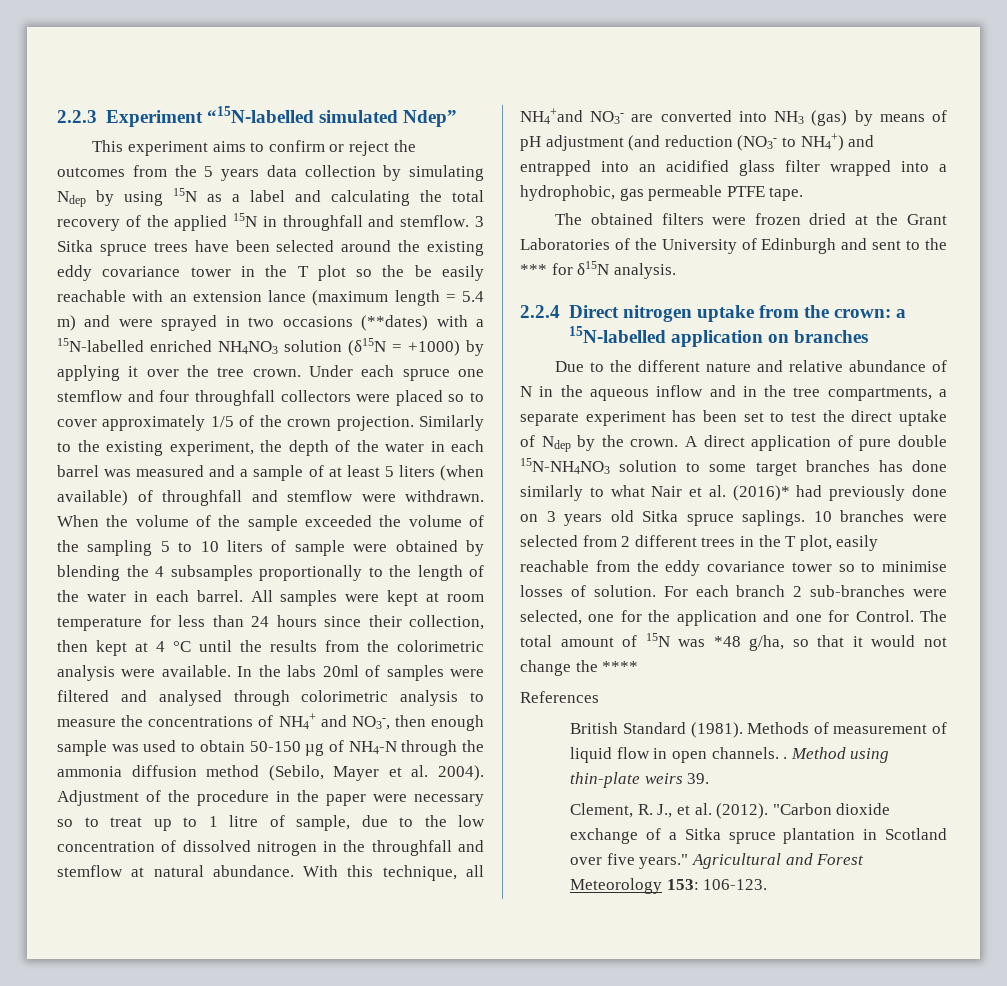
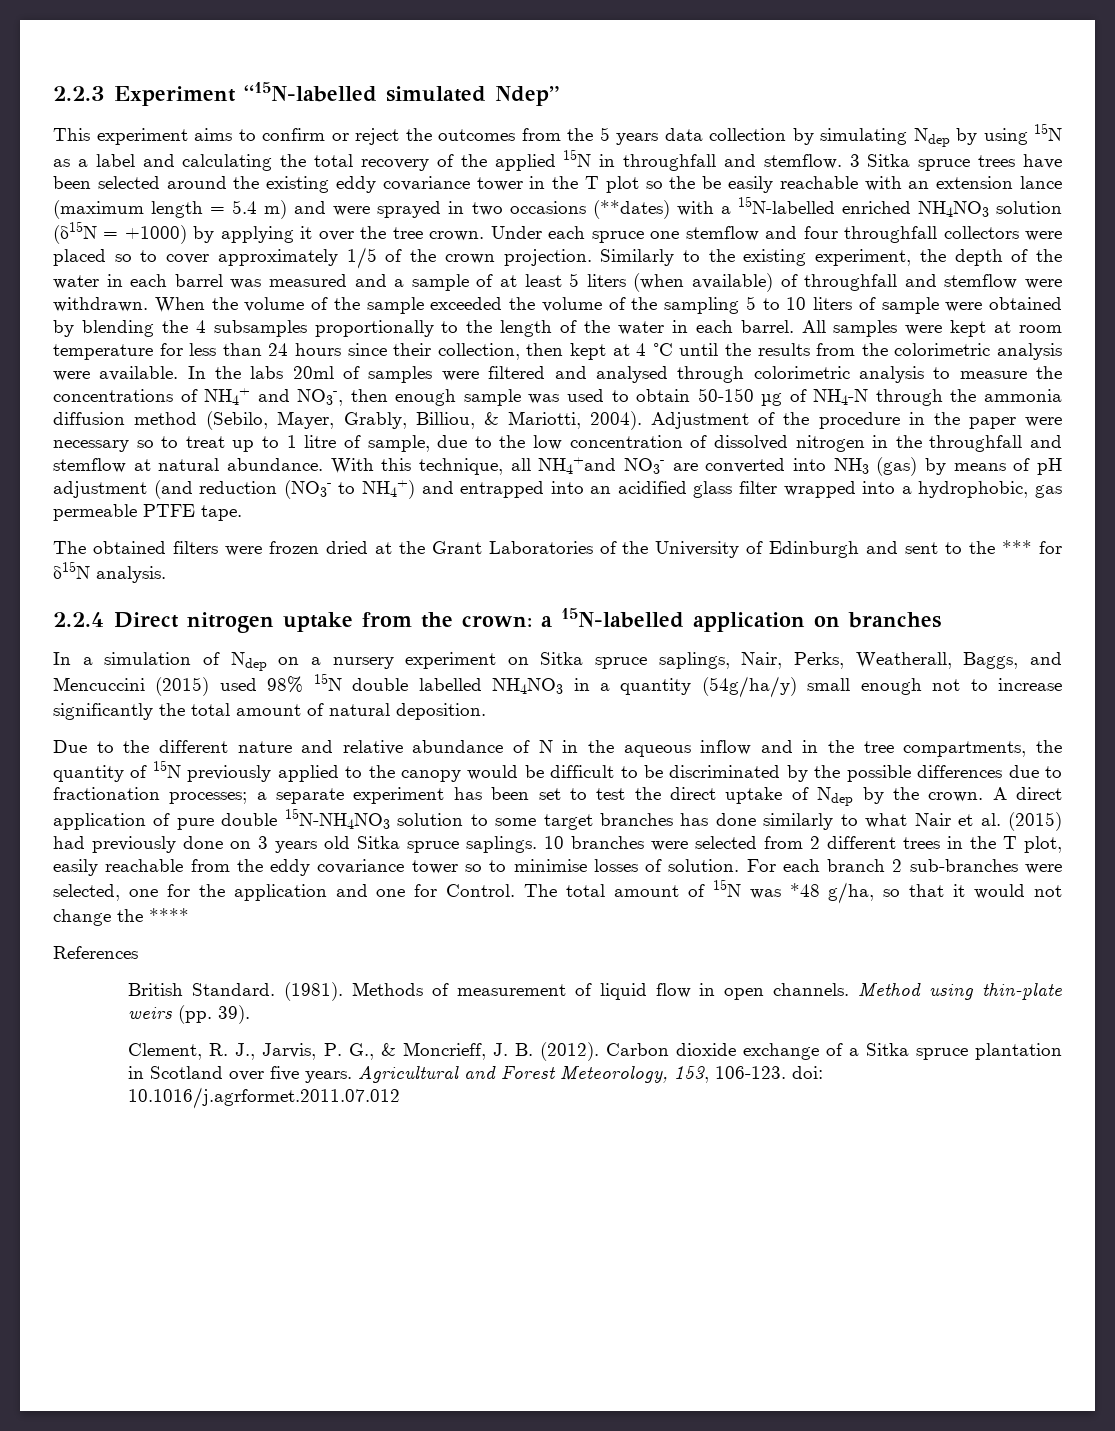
- In the labs 20ml of samples were filtered and analysed through colorimetric analysis to measure the concentrations of NH4+ and NO3-, then enough sample was used to obtain 50-150 µg of NH4-N through the ammonia diffusion method (Sebilo, Mayer et al. 2004).
+ In the labs 20ml of samples were filtered and analysed through colorimetric analysis to measure the concentrations of NH4+ and NO3-, then enough sample was used to obtain 50-150 µg of NH4-N through the ammonia diffusion method (Sebilo, Mayer, Grably, Billiou, & Mariotti, 2004).
+ In a simulation of Ndep on a nursery experiment on Sitka spruce saplings, Nair, Perks, Weatherall, Baggs, and Mencuccini (2015) used 98% 15N double labelled NH4NO3 in a quantity (54g/ha/y) small enough not to increase significantly the total amount of natural deposition.
- Due to the different nature and relative abundance of N in the aqueous inflow and in the tree compartments, a separate experiment has been set to test the direct uptake of Ndep by the crown.
+ Due to the different nature and relative abundance of N in the aqueous inflow and in the tree compartments, the quantity of 15N previously applied to the canopy would be difficult to be discriminated by the possible differences due to fractionation processes; a separate experiment has been set to test the direct uptake of Ndep by the crown.
- A direct application of pure double 15N-NH4NO3 solution to some target branches has done similarly to what Nair et al. (2016)* had previously done on 3 years old Sitka spruce saplings.
+ A direct application of pure double 15N-NH4NO3 solution to some target branches has done similarly to what Nair et al. (2015) had previously done on 3 years old Sitka spruce saplings.
- British Standard (1981).
+ British Standard. (1981).
- Methods of measurement of liquid flow in open channels. .
+ Methods of measurement of liquid flow in open channels.
- Method using thin-plate weirs 39.
+ Method using thin-plate weirs (pp. 39).
- Clement, R. J., et al. (2012). "Carbon dioxide exchange of a Sitka spruce plantation in Scotland over five years."
+ Clement, R. J., Jarvis, P. G., & Moncrieff, J. B. (2012). Carbon dioxide exchange of a Sitka spruce plantation in Scotland over five years.
- Agricultural and Forest Meteorology 153: 106-123.
+ Agricultural and Forest Meteorology, 153, 106-123. doi: 10.1016/j.agrformet.2011.07.012

